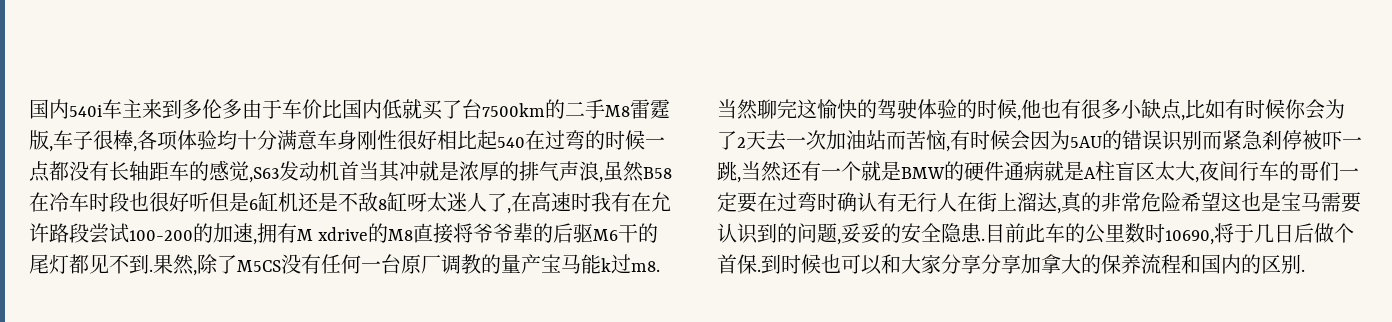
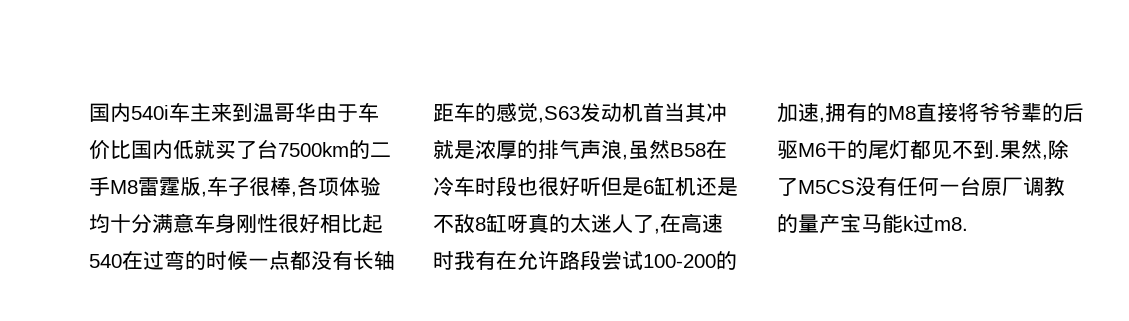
- 国内540i车主来到多伦多由于车价比国内低就买了台7500km的二手M8雷霆版,车子很棒,各项体验均十分满意车身刚性很好相比起540在过弯的时候一点都没有长轴距车的感觉,S63发动机首当其冲就是浓厚的排气声浪,虽然B58在冷车时段也很好听但是6缸机还是不敌8缸呀太迷人了,在高速时我有在允许路段尝试100-200的加速,拥有M xdrive的M8直接将爷爷辈的后驱M6干的尾灯都见不到.
+ 国内540i车主来到温哥华由于车价比国内低就买了台7500km的二手M8雷霆版,车子很棒,各项体验均十分满意车身刚性很好相比起540在过弯的时候一点都没有长轴距车的感觉,S63发动机首当其冲就是浓厚的排气声浪,虽然B58在冷车时段也很好听但是6缸机还是不敌8缸呀真的太迷人了,在高速时我有在允许路段尝试100-200的加速,拥有的M8直接将爷爷辈的后驱M6干的尾灯都见不到.
- 当然聊完这愉快的驾驶体验的时候,他也有很多小缺点,比如有时候你会为了2天去一次加油站而苦恼,有时候会因为5AU的错误识别而紧急刹停被吓一跳,当然还有一个就是BMW的硬件通病就是A柱盲区太大,夜间行车的哥们一定要在过弯时确认有无行人在街上溜达,真的非常危险希望这也是宝马需要认识到的问题,妥妥的安全隐患.目前此车的公里数时10690,将于几日后做个首保.到时候也可以和大家分享分享加拿大的保养流程和国内的区别.

